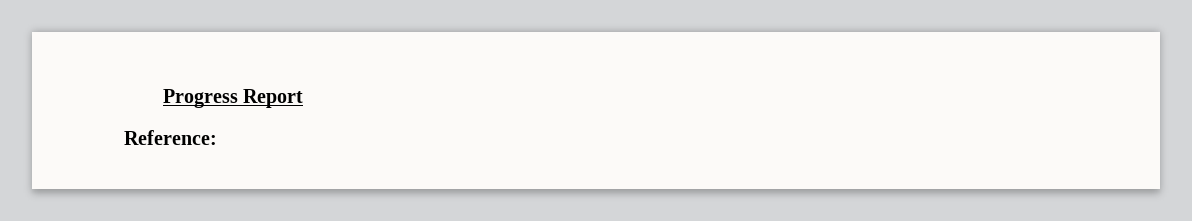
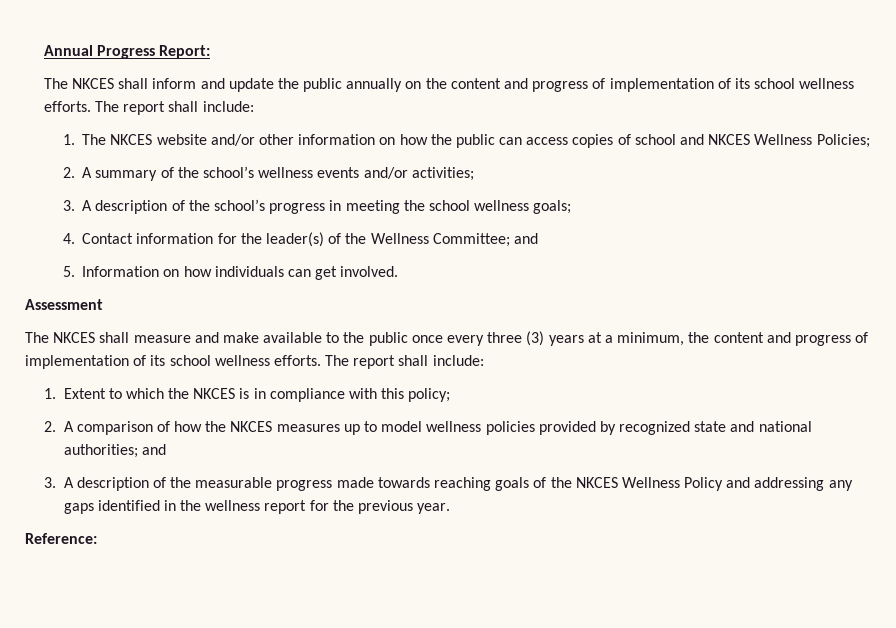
- Progress Report
+ Annual Progress Report:
+ The NKCES shall inform and update the public annually on the content and progress of implementation of its school wellness efforts. The report shall include:
+ 1. The NKCES website and/or other information on how the public can access copies of school and NKCES Wellness Policies;
+ 2. A summary of the school’s wellness events and/or activities;
+ 3. A description of the school’s progress in meeting the school wellness goals;
+ 4. Contact information for the leader(s) of the Wellness Committee; and
+ 5. Information on how individuals can get involved.
+ Assessment
+ The NKCES shall measure and make available to the public once every three (3) years at a minimum, the content and progress of implementation of its school wellness efforts. The report shall include:
+ 1. Extent to which the NKCES is in compliance with this policy;
+ 2. A comparison of how the NKCES measures up to model wellness policies provided by recognized state and national authorities; and
+ 3. A description of the measurable progress made towards reaching goals of the NKCES Wellness Policy and addressing any gaps identified in the wellness report for the previous year.

